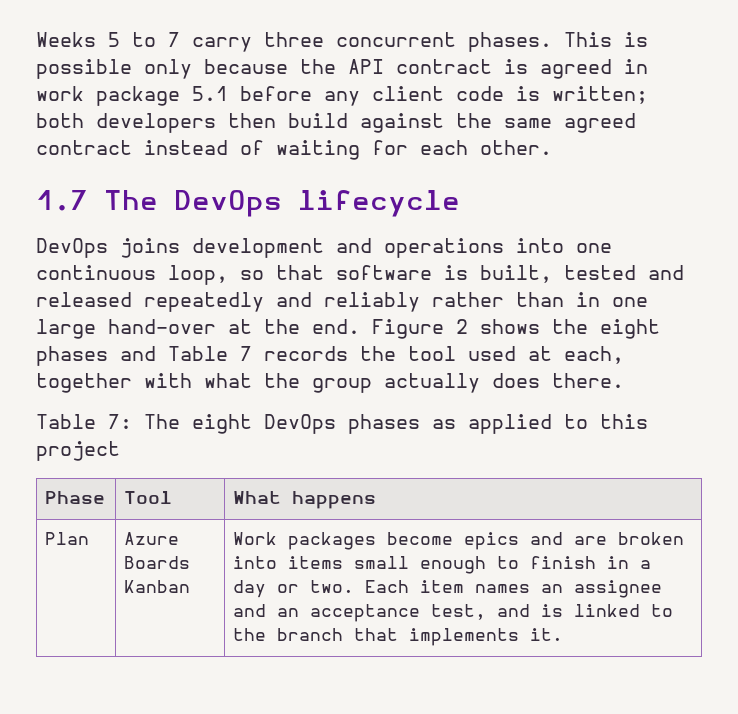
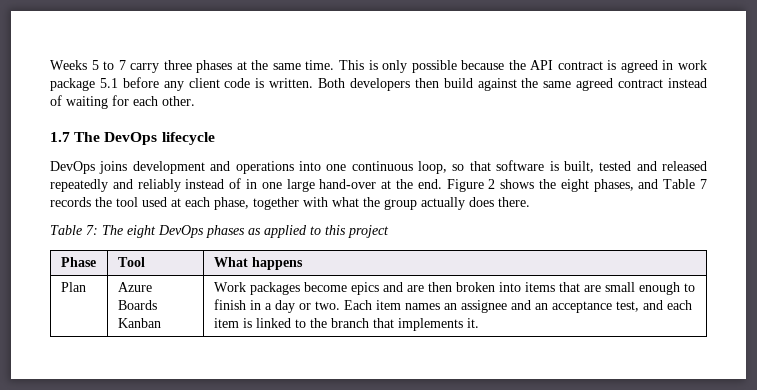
- Weeks 5 to 7 carry three concurrent phases. This is possible only because the API contract is agreed in work package 5.1 before any client code is written; both developers then build against the same agreed contract instead of waiting for each other.
+ Weeks 5 to 7 carry three phases at the same time. This is only possible because the API contract is agreed in work package 5.1 before any client code is written. Both developers then build against the same agreed contract instead of waiting for each other.
- DevOps joins development and operations into one continuous loop, so that software is built, tested and released repeatedly and reliably rather than in one large hand-over at the end.
+ DevOps joins development and operations into one continuous loop, so that software is built, tested and released repeatedly and reliably instead of in one large hand-over at the end.
- Figure 2 shows the eight phases and Table 7 records the tool used at each, together with what the group actually does there.
+ Figure 2 shows the eight phases, and Table 7 records the tool used at each phase, together with what the group actually does there.
- Work packages become epics and are broken into items small enough to finish in a day or two.
+ Work packages become epics and are then broken into items that are small enough to finish in a day or two.
- Each item names an assignee and an acceptance test, and is linked to the branch that implements it.
+ Each item names an assignee and an acceptance test, and each item is linked to the branch that implements it.

